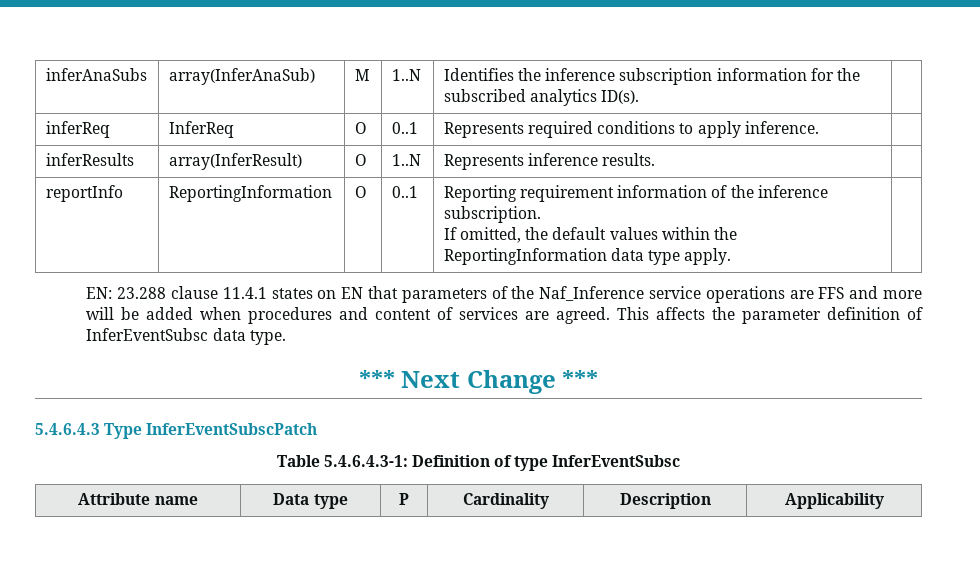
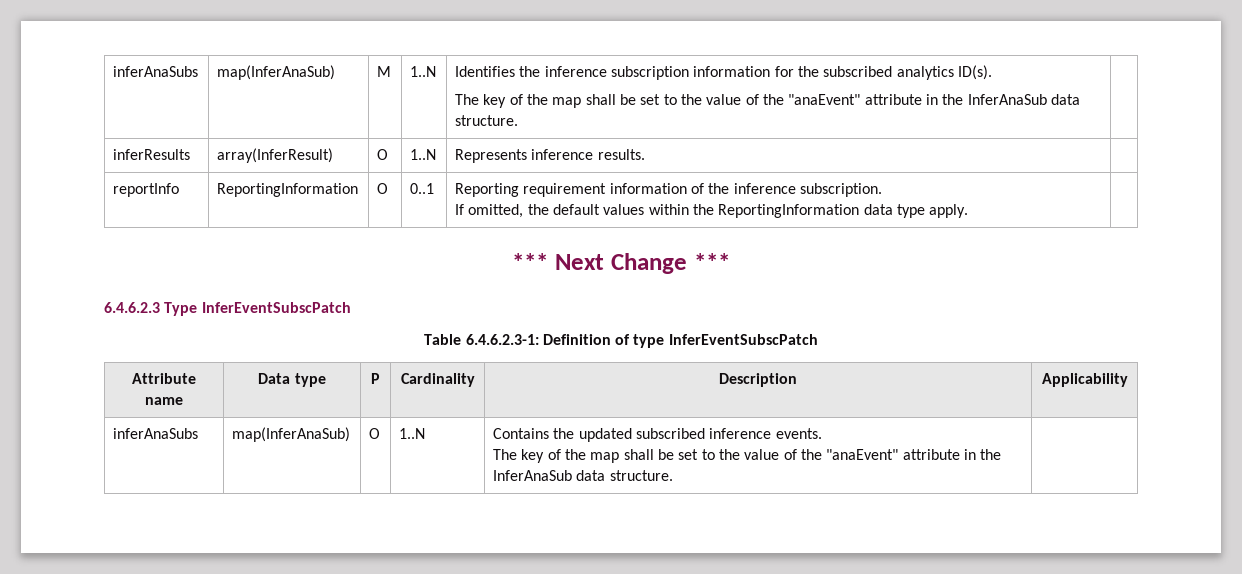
- inferAnaSubs | array(InferAnaSub) | M | 1..N | Identifies the inference subscription information for the subscribed analytics ID(s). |
- inferReq | InferReq | O | 0..1 | Represents required conditions to apply inference. |
+ inferAnaSubs | map(InferAnaSub) | M | 1..N | Identifies the inference subscription information for the subscribed analytics ID(s).
+ The key of the map shall be set to the value of the "anaEvent" attribute in the InferAnaSub data structure. |
- EN: 23.288 clause 11.4.1 states on EN that parameters of the Naf_Inference service operations are FFS and more will be added when procedures and content of services are agreed. This affects the parameter definition of InferEventSubsc data type.
- 5.4.6.4.3 Type InferEventSubscPatch
+ 6.4.6.2.3 Type InferEventSubscPatch
- Table 5.4.6.4.3-1: Definition of type InferEventSubsc
+ Table 6.4.6.2.3-1: Definition of type InferEventSubscPatch
+ inferAnaSubs | map(InferAnaSub) | O | 1..N | Contains the updated subscribed inference events.
+ The key of the map shall be set to the value of the "anaEvent" attribute in the InferAnaSub data structure. |

